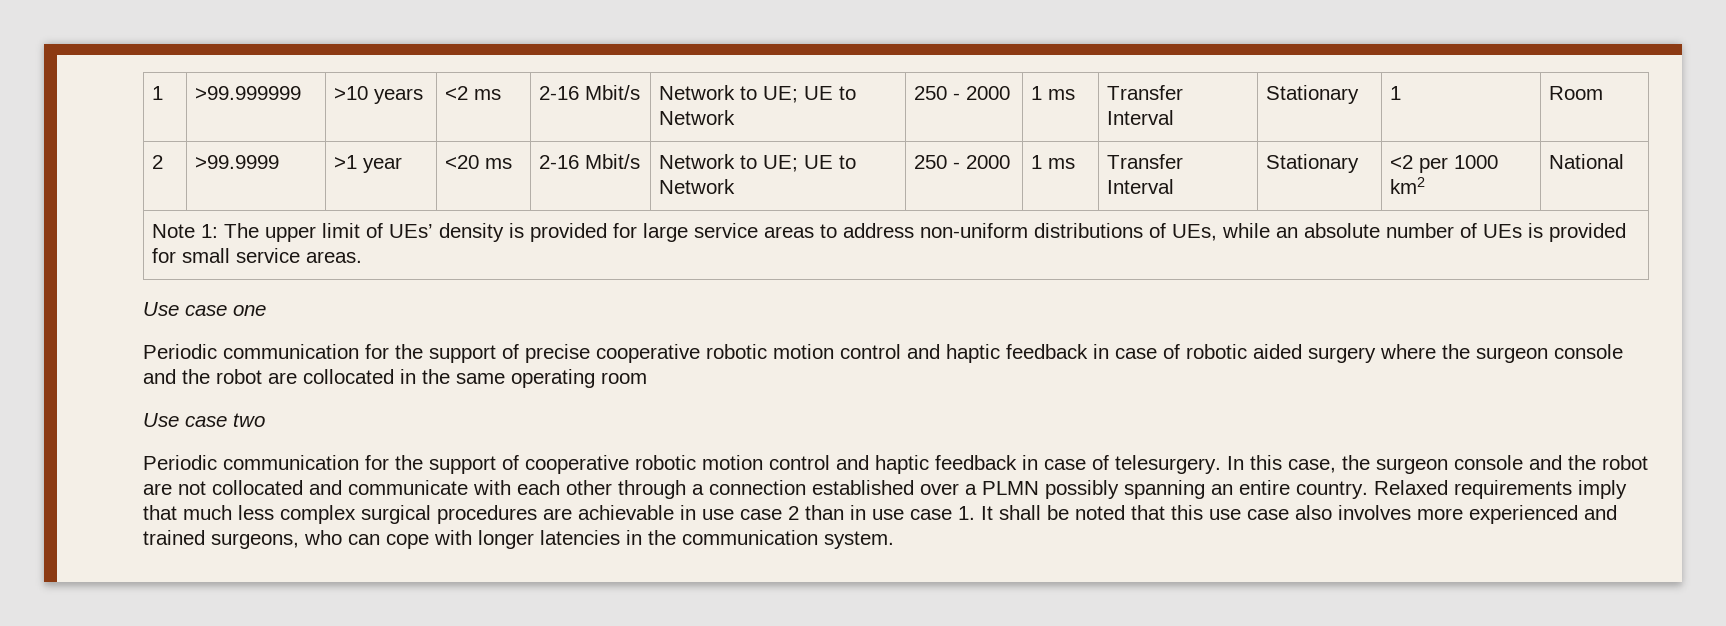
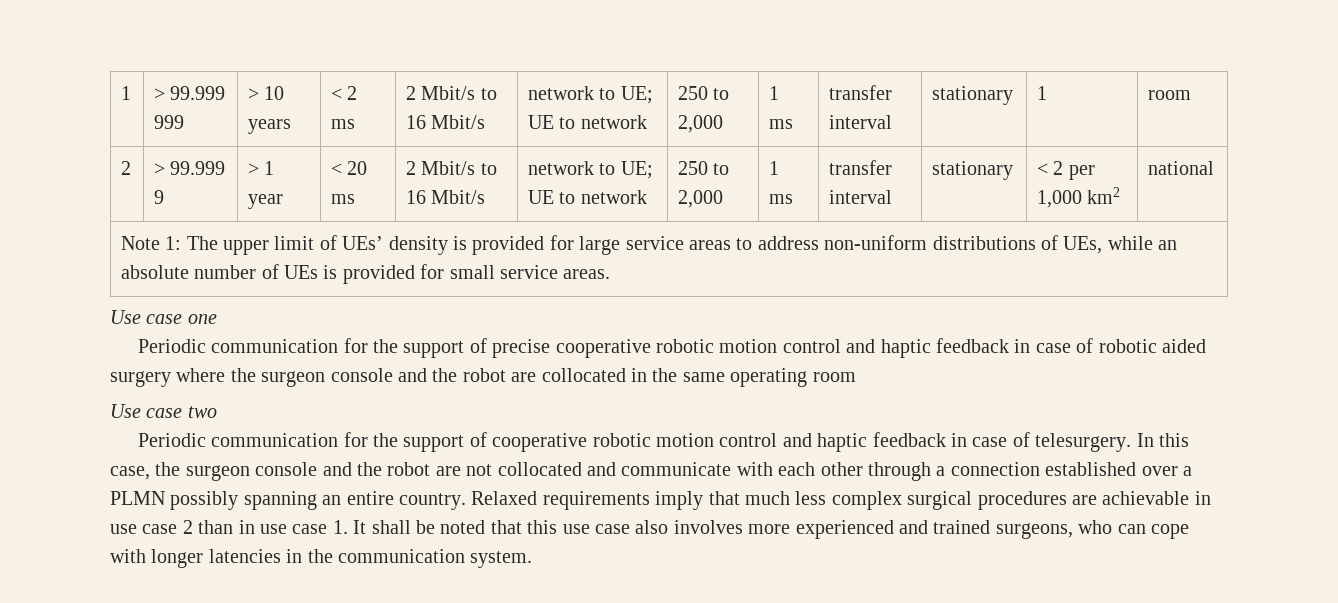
- 1 | >99.999999 | >10 years | <2 ms | 2-16 Mbit/s | Network to UE; UE to Network | 250 - 2000 | 1 ms | Transfer Interval | Stationary | 1 | Room
+ 1 | > 99.999 999 | > 10 years | < 2 ms | 2 Mbit/s to 16 Mbit/s | network to UE; UE to network | 250 to 2,000 | 1 ms | transfer interval | stationary | 1 | room
- 2 | >99.9999 | >1 year | <20 ms | 2-16 Mbit/s | Network to UE; UE to Network | 250 - 2000 | 1 ms | Transfer Interval | Stationary | <2 per 1000 km2 | National
+ 2 | > 99.999 9 | > 1 year | < 20 ms | 2 Mbit/s to 16 Mbit/s | network to UE; UE to network | 250 to 2,000 | 1 ms | transfer interval | stationary | < 2 per 1,000 km2 | national

